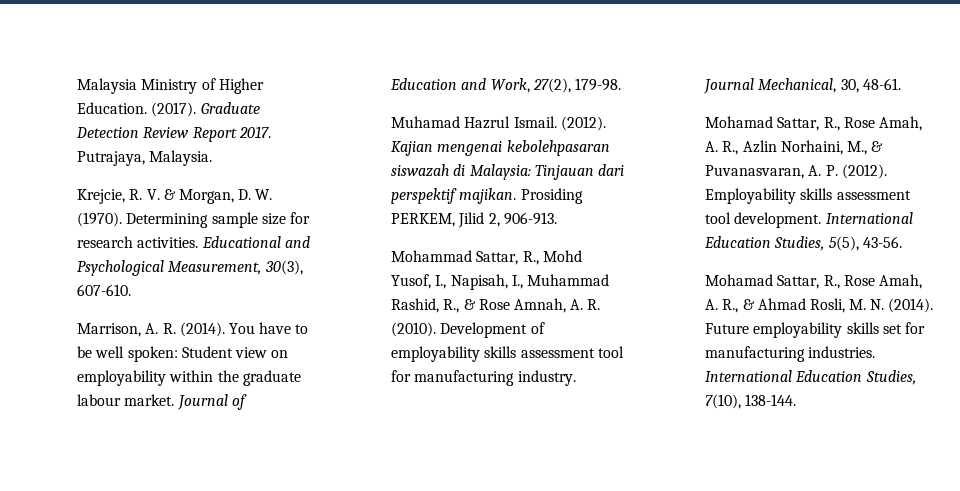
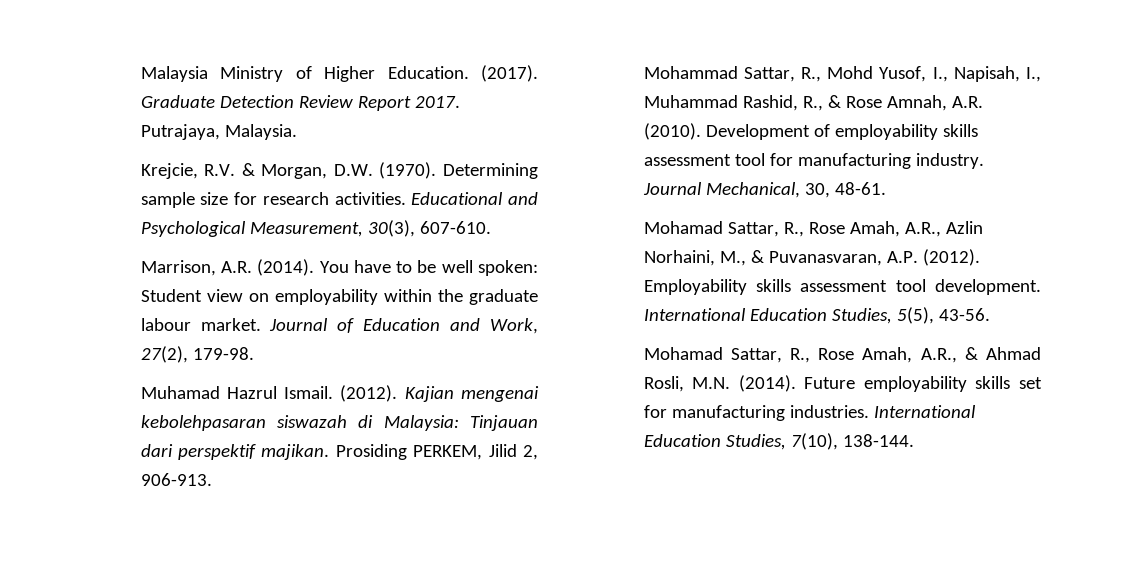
- Krejcie, R. V. & Morgan, D. W. (1970).
+ Krejcie, R.V. & Morgan, D.W. (1970).
- Marrison, A. R. (2014).
+ Marrison, A.R. (2014).
- Mohammad Sattar, R., Mohd Yusof, I., Napisah, I., Muhammad Rashid, R., & Rose Amnah, A. R. (2010).
+ Mohammad Sattar, R., Mohd Yusof, I., Napisah, I., Muhammad Rashid, R., & Rose Amnah, A.R. (2010).
- Mohamad Sattar, R., Rose Amah, A. R., Azlin Norhaini, M., & Puvanasvaran, A. P. (2012).
+ Mohamad Sattar, R., Rose Amah, A.R., Azlin Norhaini, M., & Puvanasvaran, A.P. (2012).
- Mohamad Sattar, R., Rose Amah, A. R., & Ahmad Rosli, M. N. (2014).
+ Mohamad Sattar, R., Rose Amah, A.R., & Ahmad Rosli, M.N. (2014).

